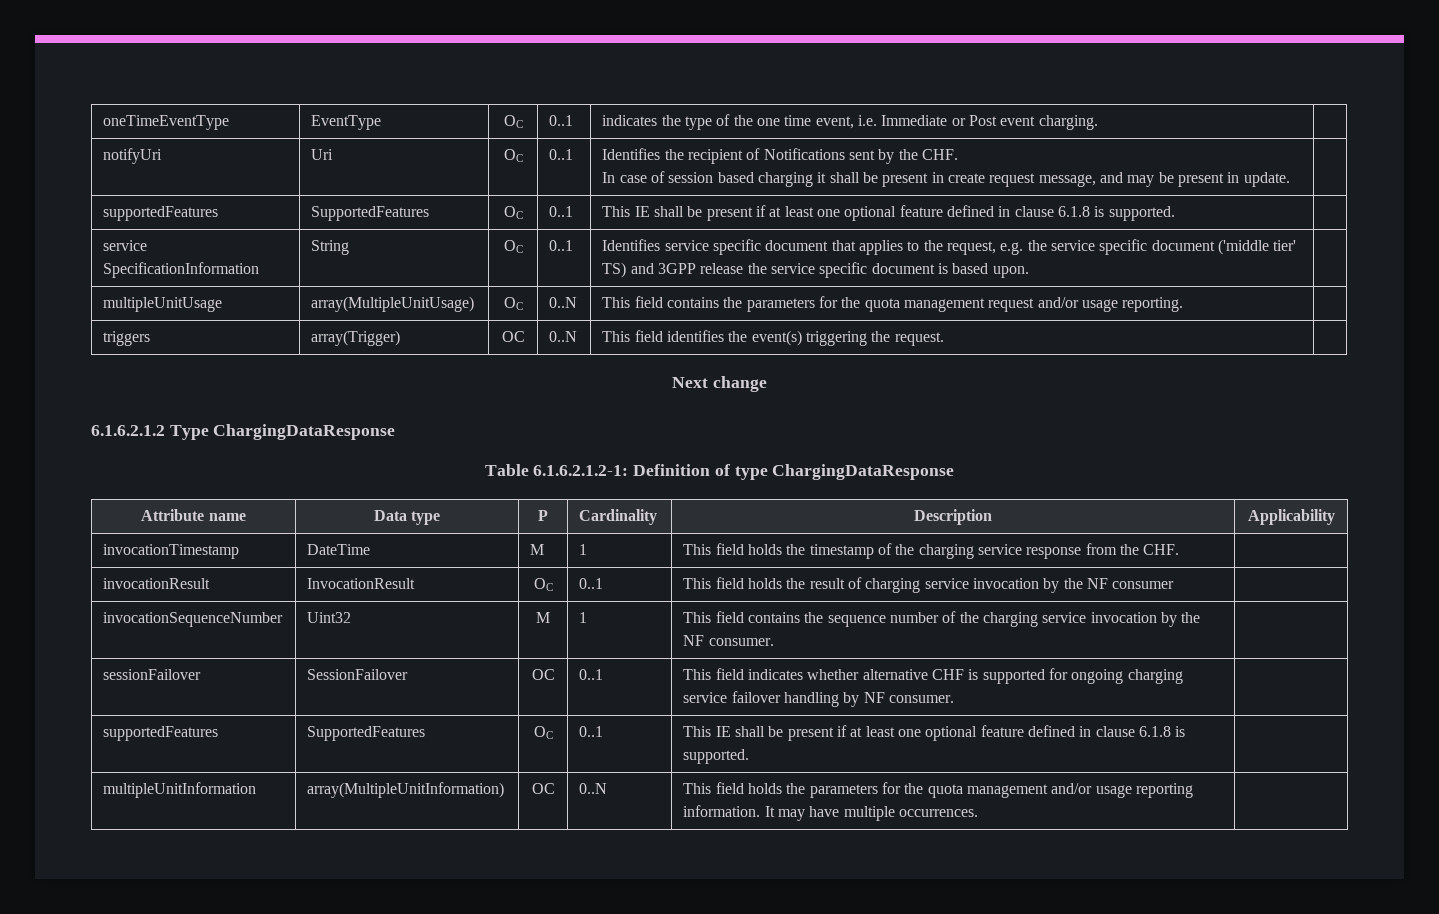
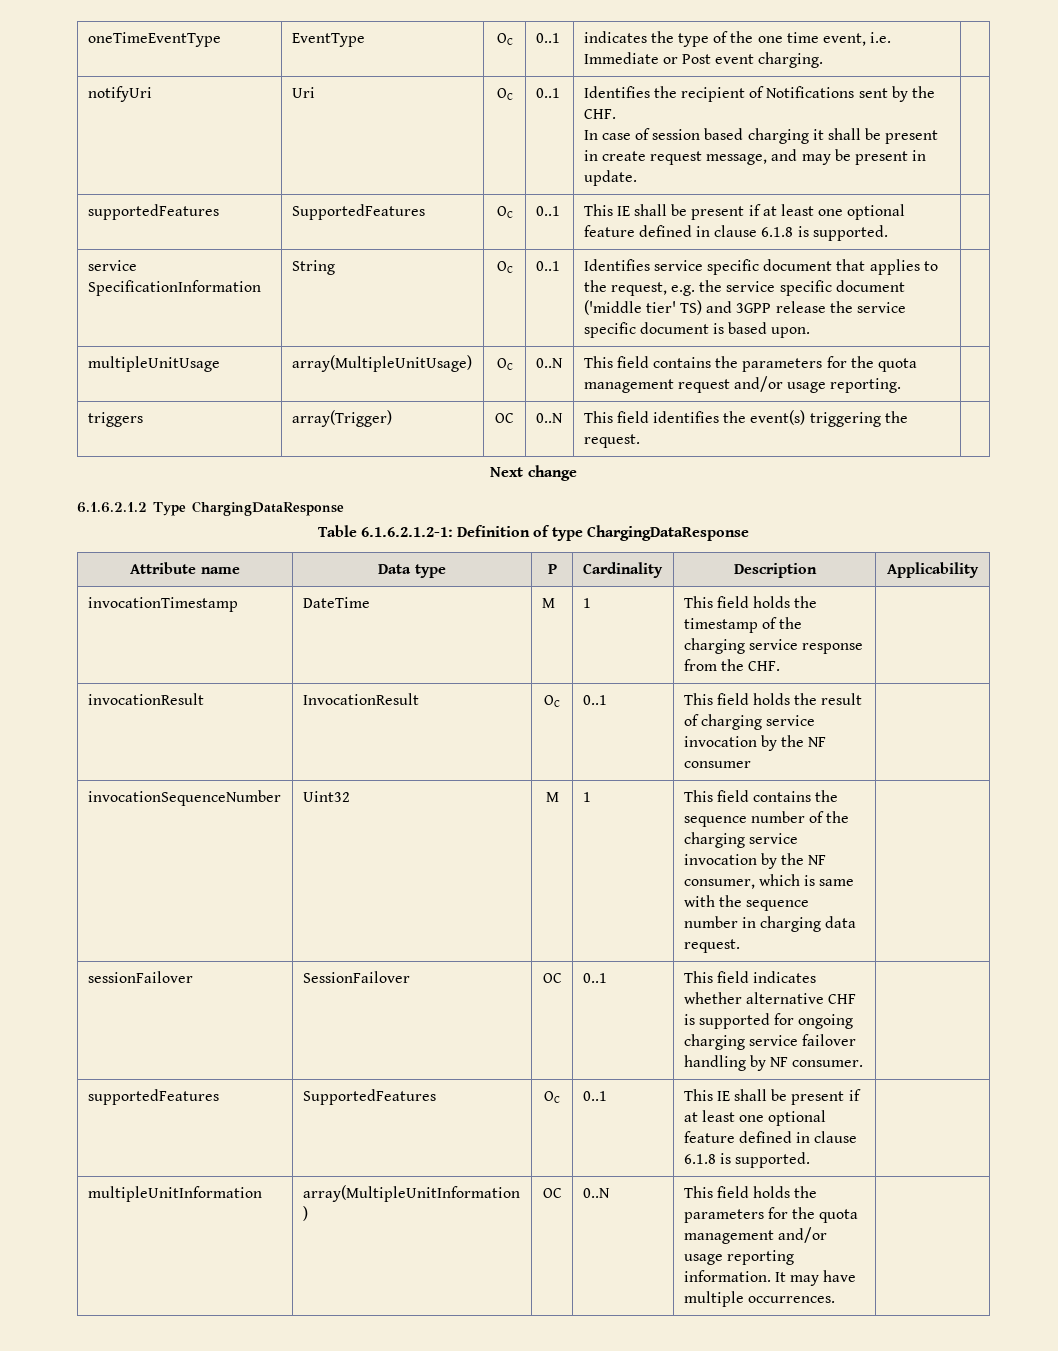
- invocationSequenceNumber | Uint32 | M | 1 | This field contains the sequence number of the charging service invocation by the NF consumer. |
+ invocationSequenceNumber | Uint32 | M | 1 | This field contains the sequence number of the charging service invocation by the NF consumer, which is same with the sequence number in charging data request. |

